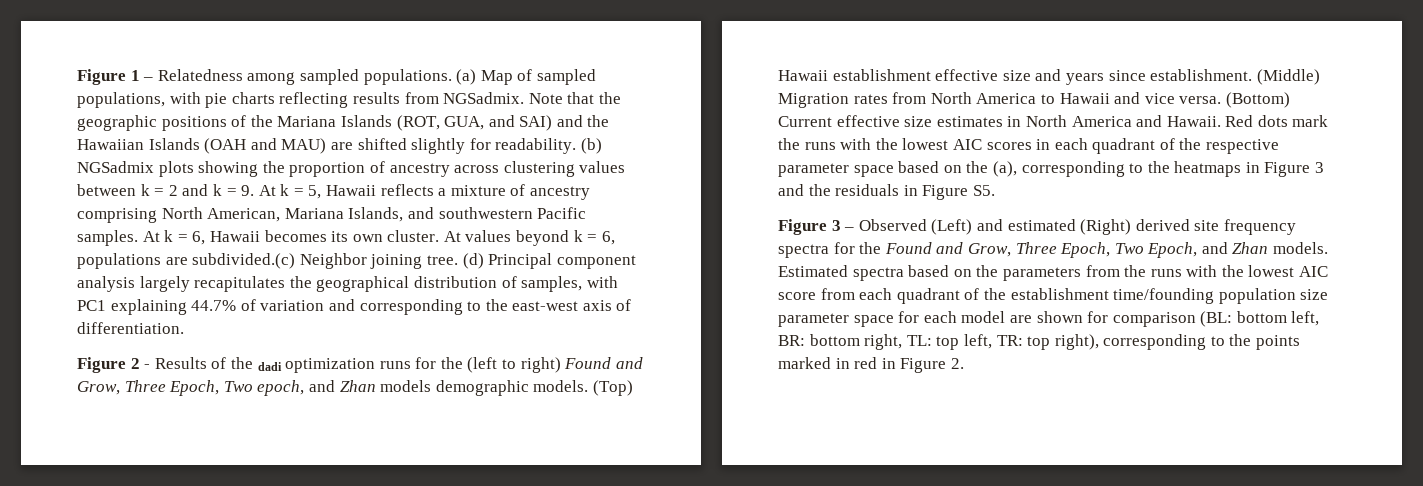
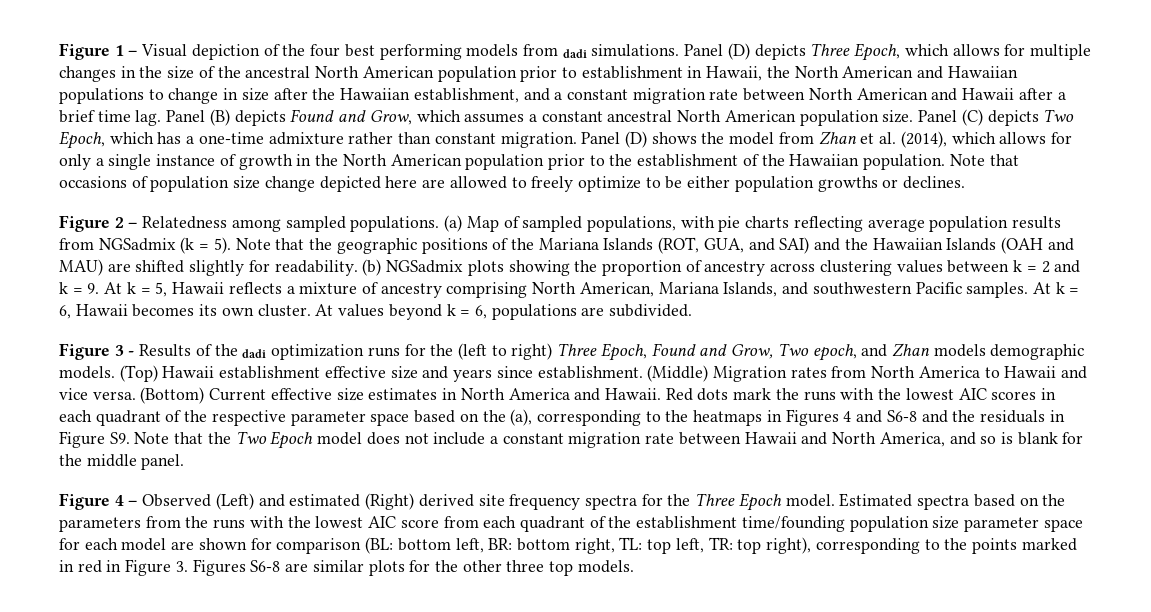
- Figure 1 – Relatedness among sampled populations.
+ Figure 1 – Visual depiction of the four best performing models from dadi simulations. Panel (D) depicts Three Epoch, which allows for multiple changes in the size of the ancestral North American population prior to establishment in Hawaii, the North American and Hawaiian populations to change in size after the Hawaiian establishment, and a constant migration rate between North American and Hawaii after a brief time lag. Panel (B) depicts Found and Grow, which assumes a constant ancestral North American population size. Panel (C) depicts Two Epoch, which has a one-time admixture rather than constant migration. Panel (D) shows the model from Zhan et al. (2014), which allows for only a single instance of growth in the North American population prior to the establishment of the Hawaiian population. Note that occasions of population size change depicted here are allowed to freely optimize to be either population growths or declines.
+ Figure 2 – Relatedness among sampled populations.
- (a) Map of sampled populations, with pie charts reflecting results from NGSadmix.
+ (a) Map of sampled populations, with pie charts reflecting average population results from NGSadmix (k = 5).
- At values beyond k = 6, populations are subdivided.(c) Neighbor joining tree. (d) Principal component analysis largely recapitulates the geographical distribution of samples, with PC1 explaining 44.7% of variation and corresponding to the east-west axis of differentiation.
- Figure 2 - Results of the dadi optimization runs for the (left to right) Found and Grow, Three Epoch, Two epoch, and Zhan models demographic models.
+ At values beyond k = 6, populations are subdivided.
+ Figure 3 - Results of the dadi optimization runs for the (left to right) Three Epoch, Found and Grow, Two epoch, and Zhan models demographic models.
- Red dots mark the runs with the lowest AIC scores in each quadrant of the respective parameter space based on the (a), corresponding to the heatmaps in Figure 3 and the residuals in Figure S5.
- Figure 3 – Observed (Left) and estimated (Right) derived site frequency spectra for the Found and Grow, Three Epoch, Two Epoch, and Zhan models.
+ Red dots mark the runs with the lowest AIC scores in each quadrant of the respective parameter space based on the (a), corresponding to the heatmaps in Figures 4 and S6-8 and the residuals in Figure S9. Note that the Two Epoch model does not include a constant migration rate between Hawaii and North America, and so is blank for the middle panel.
+ Figure 4 – Observed (Left) and estimated (Right) derived site frequency spectra for the Three Epoch model.
- Estimated spectra based on the parameters from the runs with the lowest AIC score from each quadrant of the establishment time/founding population size parameter space for each model are shown for comparison (BL: bottom left, BR: bottom right, TL: top left, TR: top right), corresponding to the points marked in red in Figure 2.
+ Estimated spectra based on the parameters from the runs with the lowest AIC score from each quadrant of the establishment time/founding population size parameter space for each model are shown for comparison (BL: bottom left, BR: bottom right, TL: top left, TR: top right), corresponding to the points marked in red in Figure 3. Figures S6-8 are similar plots for the other three top models.

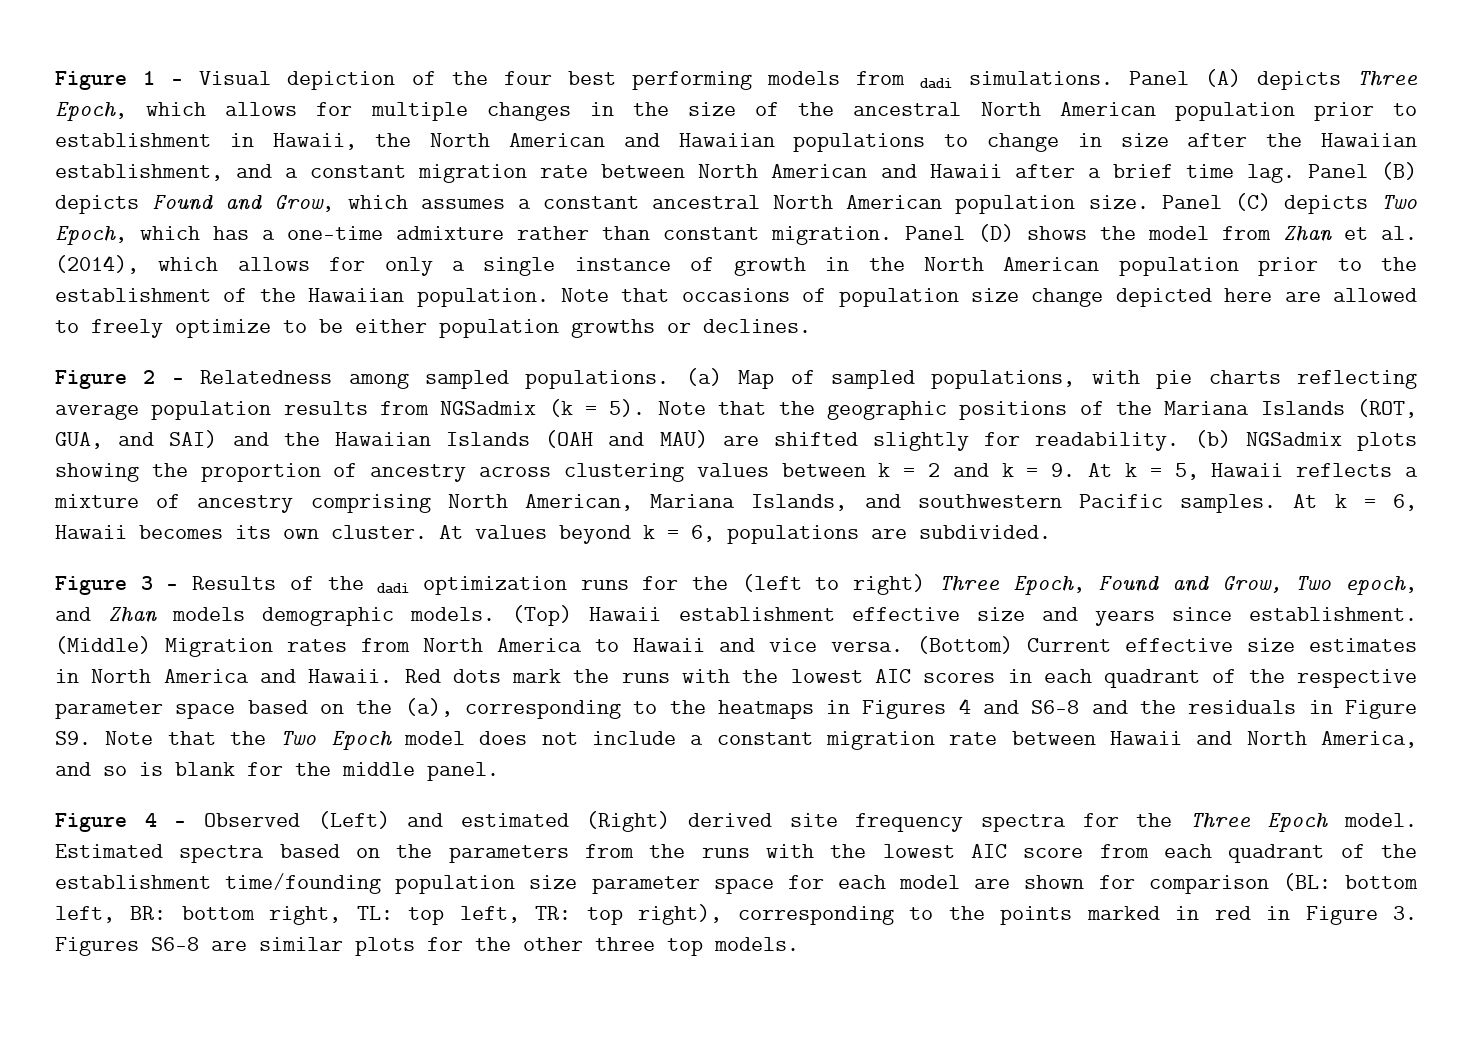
- Panel (D) depicts Three Epoch, which allows for multiple changes in the size of the ancestral North American population prior to establishment in Hawaii, the North American and Hawaiian populations to change in size after the Hawaiian establishment, and a constant migration rate between North American and Hawaii after a brief time lag.
+ Panel (A) depicts Three Epoch, which allows for multiple changes in the size of the ancestral North American population prior to establishment in Hawaii, the North American and Hawaiian populations to change in size after the Hawaiian establishment, and a constant migration rate between North American and Hawaii after a brief time lag.

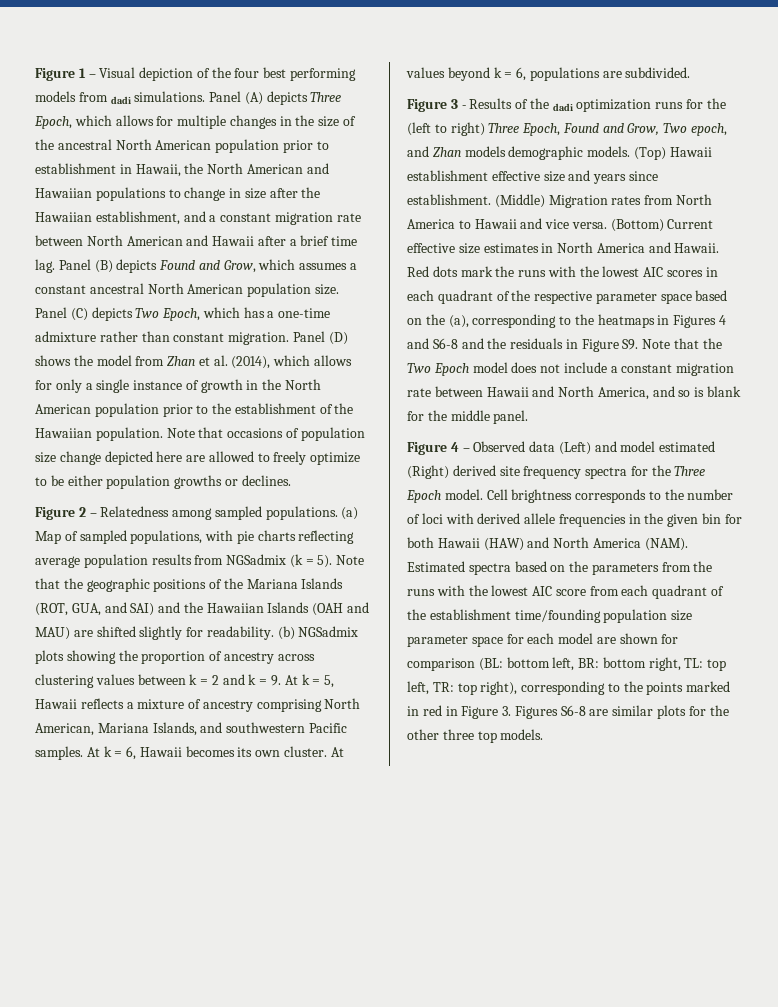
- Figure 4 – Observed (Left) and estimated (Right) derived site frequency spectra for the Three Epoch model.
+ Figure 4 – Observed data (Left) and model estimated (Right) derived site frequency spectra for the Three Epoch model.
+ Cell brightness corresponds to the number of loci with derived allele frequencies in the given bin for both Hawaii (HAW) and North America (NAM).

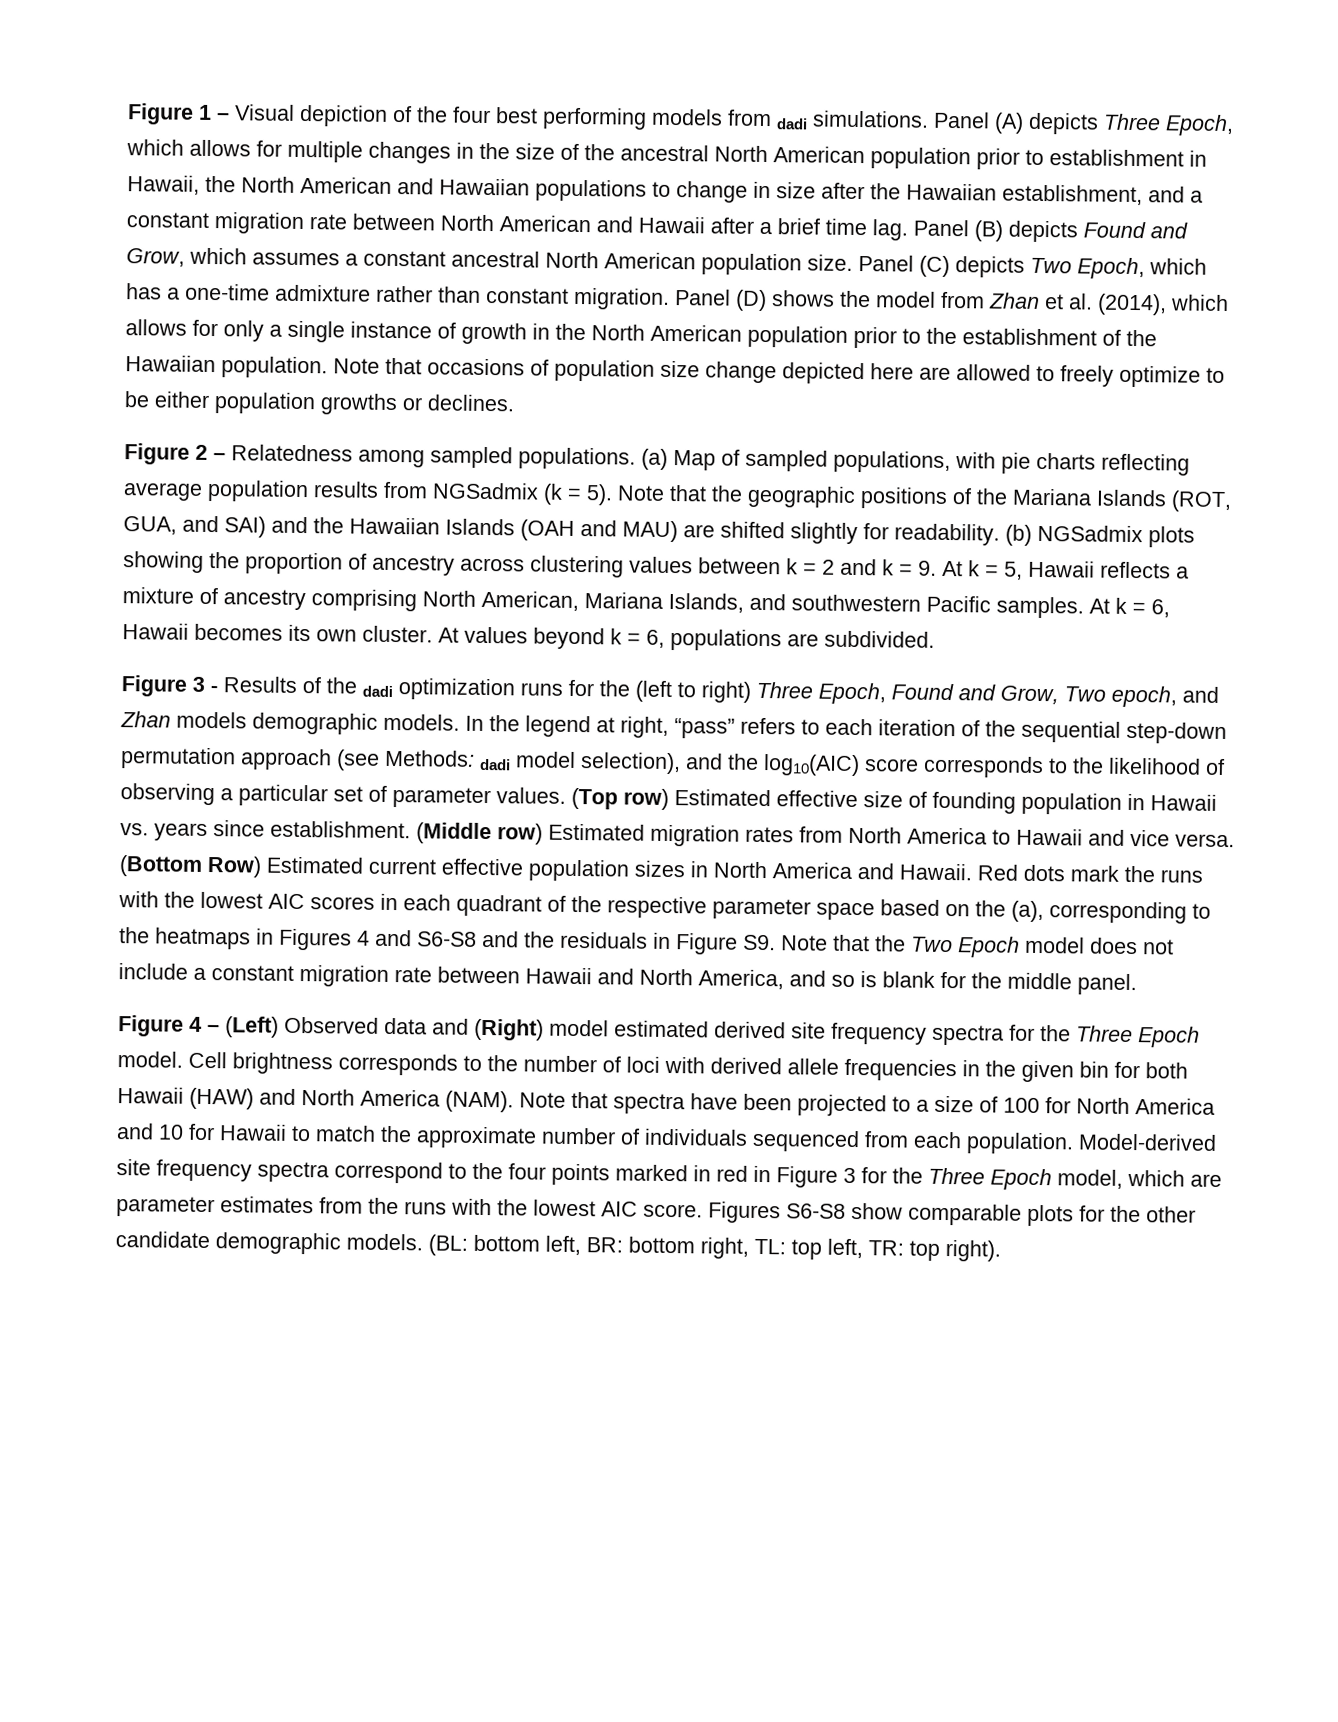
- (Top) Hawaii establishment effective size and years since establishment. (Middle) Migration rates from North America to Hawaii and vice versa.
+ In the legend at right, “pass” refers to each iteration of the sequential step-down permutation approach (see Methods: dadi model selection), and the log10(AIC) score corresponds to the likelihood of observing a particular set of parameter values. (Top row) Estimated effective size of founding population in Hawaii vs. years since establishment. (Middle row) Estimated migration rates from North America to Hawaii and vice versa.
- (Bottom) Current effective size estimates in North America and Hawaii.
+ (Bottom Row) Estimated current effective population sizes in North America and Hawaii.
- Red dots mark the runs with the lowest AIC scores in each quadrant of the respective parameter space based on the (a), corresponding to the heatmaps in Figures 4 and S6-8 and the residuals in Figure S9. Note that the Two Epoch model does not include a constant migration rate between Hawaii and North America, and so is blank for the middle panel.
+ Red dots mark the runs with the lowest AIC scores in each quadrant of the respective parameter space based on the (a), corresponding to the heatmaps in Figures 4 and S6-S8 and the residuals in Figure S9. Note that the Two Epoch model does not include a constant migration rate between Hawaii and North America, and so is blank for the middle panel.
- Figure 4 – Observed data (Left) and model estimated (Right) derived site frequency spectra for the Three Epoch model.
+ Figure 4 – (Left) Observed data and (Right) model estimated derived site frequency spectra for the Three Epoch model.
- Estimated spectra based on the parameters from the runs with the lowest AIC score from each quadrant of the establishment time/founding population size parameter space for each model are shown for comparison (BL: bottom left, BR: bottom right, TL: top left, TR: top right), corresponding to the points marked in red in Figure 3. Figures S6-8 are similar plots for the other three top models.
+ Note that spectra have been projected to a size of 100 for North America and 10 for Hawaii to match the approximate number of individuals sequenced from each population. Model-derived site frequency spectra correspond to the four points marked in red in Figure 3 for the Three Epoch model, which are parameter estimates from the runs with the lowest AIC score. Figures S6-S8 show comparable plots for the other candidate demographic models. (BL: bottom left, BR: bottom right, TL: top left, TR: top right).

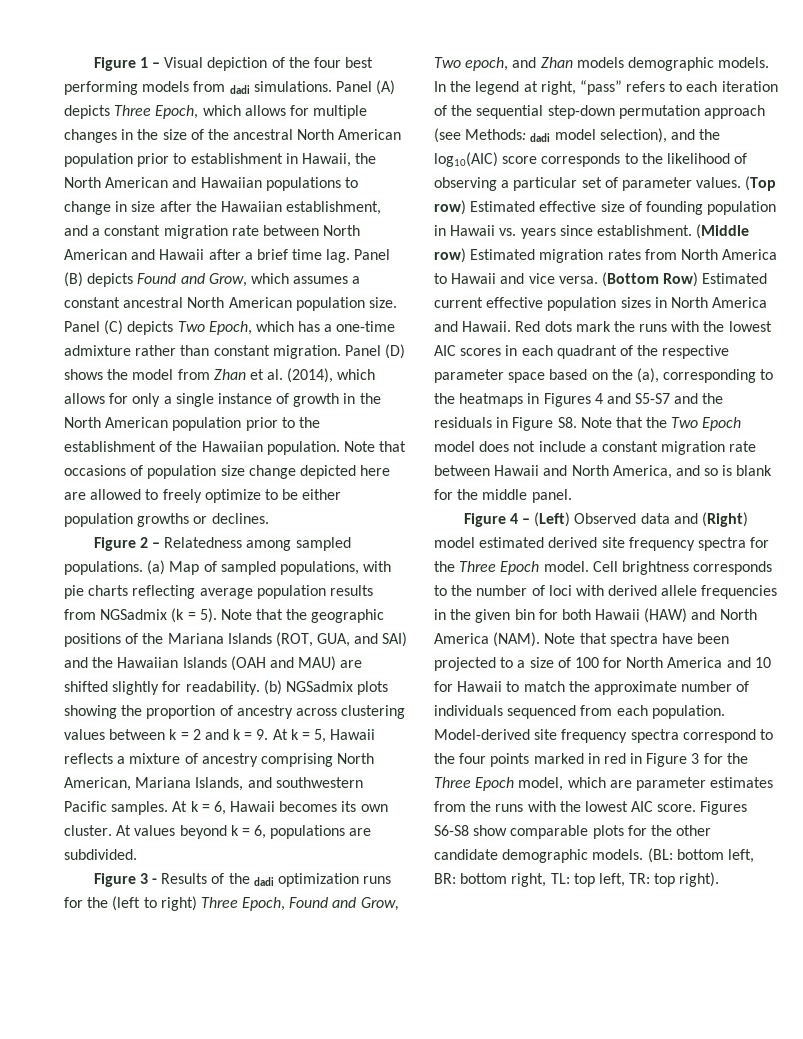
- Red dots mark the runs with the lowest AIC scores in each quadrant of the respective parameter space based on the (a), corresponding to the heatmaps in Figures 4 and S6-S8 and the residuals in Figure S9. Note that the Two Epoch model does not include a constant migration rate between Hawaii and North America, and so is blank for the middle panel.
+ Red dots mark the runs with the lowest AIC scores in each quadrant of the respective parameter space based on the (a), corresponding to the heatmaps in Figures 4 and S5-S7 and the residuals in Figure S8. Note that the Two Epoch model does not include a constant migration rate between Hawaii and North America, and so is blank for the middle panel.

